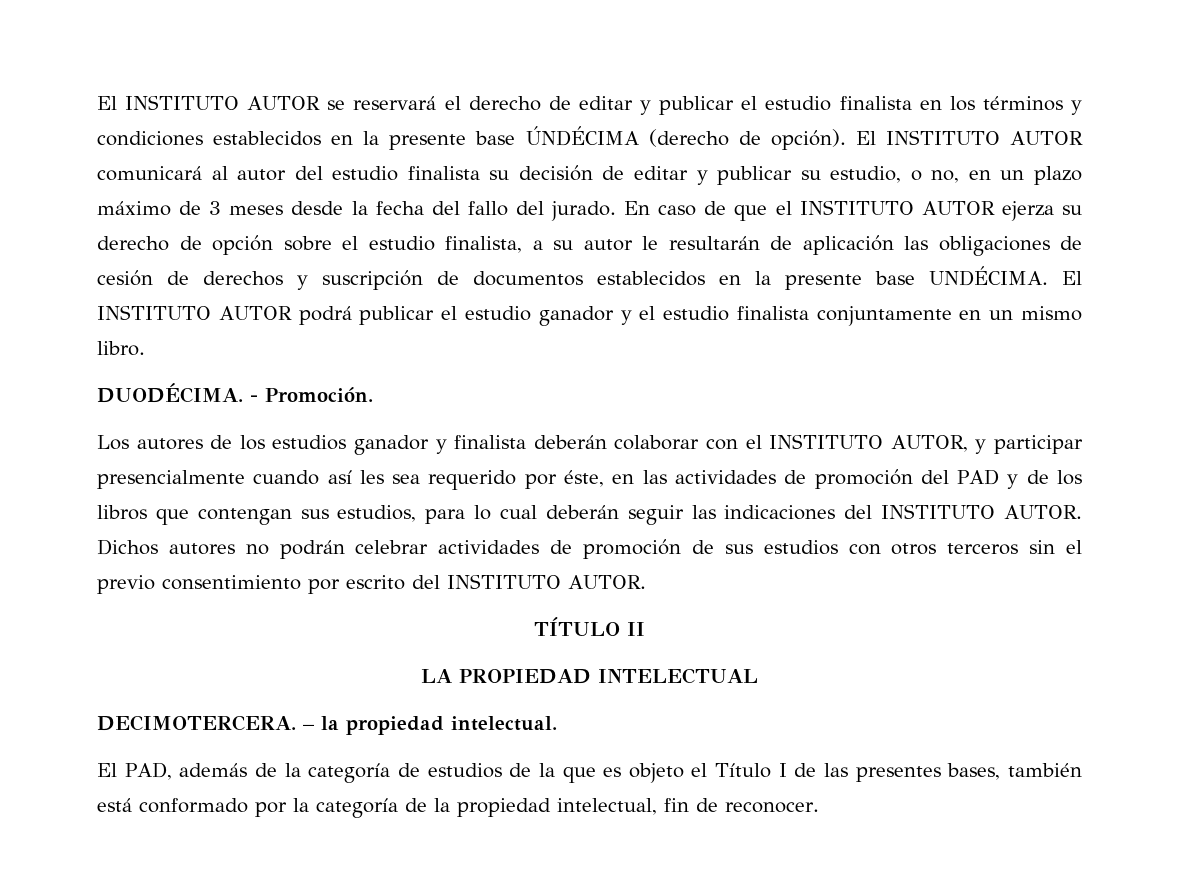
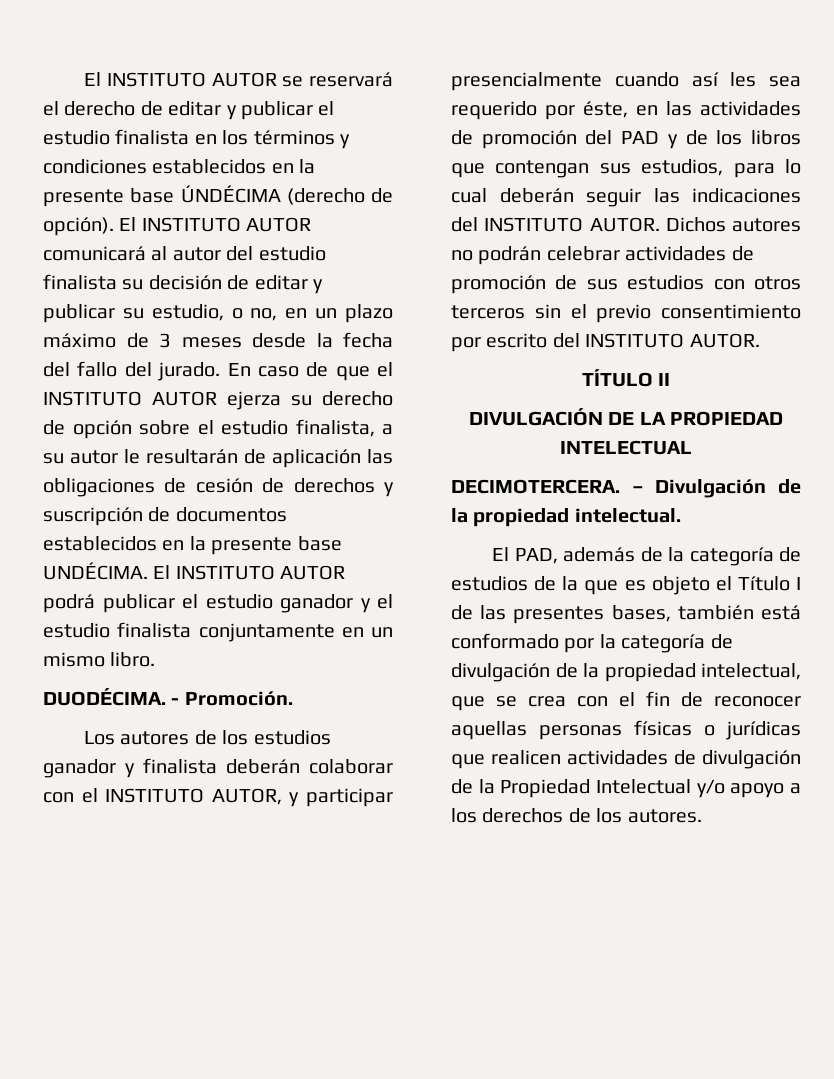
- LA PROPIEDAD INTELECTUAL
+ DIVULGACIÓN DE LA PROPIEDAD INTELECTUAL
- – la propiedad intelectual.
+ – Divulgación de la propiedad intelectual.
- El PAD, además de la categoría de estudios de la que es objeto el Título I de las presentes bases, también está conformado por la categoría de la propiedad intelectual, fin de reconocer.
+ El PAD, además de la categoría de estudios de la que es objeto el Título I de las presentes bases, también está conformado por la categoría de divulgación de la propiedad intelectual, que se crea con el fin de reconocer aquellas personas físicas o jurídicas que realicen actividades de divulgación de la Propiedad Intelectual y/o apoyo a los derechos de los autores.

